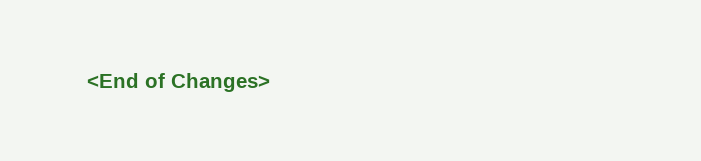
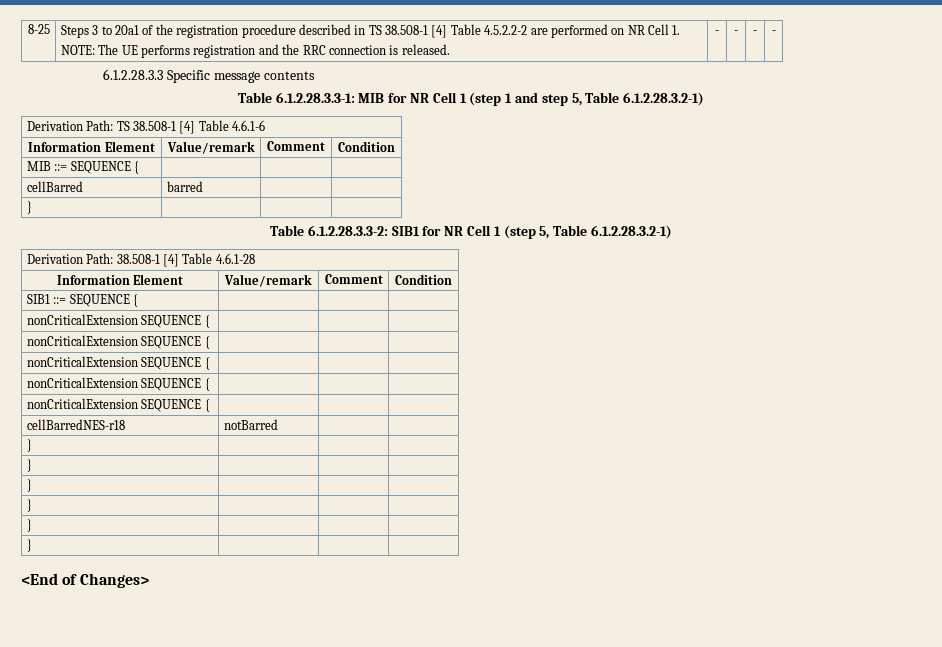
+ 8-25 | Steps 3 to 20a1 of the registration procedure described in TS 38.508-1 [4] Table 4.5.2.2-2 are performed on NR Cell 1.
+ NOTE: The UE performs registration and the RRC connection is released. | - | - | - | -
+ 6.1.2.28.3.3 Specific message contents
+ Table 6.1.2.28.3.3-1: MIB for NR Cell 1 (step 1 and step 5, Table 6.1.2.28.3.2-1)
+ Derivation Path: TS 38.508-1 [4] Table 4.6.1-6
+ Information Element | Value/remark | Comment | Condition
+ MIB ::= SEQUENCE { | | |
+ cellBarred | barred | |
+ } | | |
+ Table 6.1.2.28.3.3-2: SIB1 for NR Cell 1 (step 5, Table 6.1.2.28.3.2-1)
+ Derivation Path: 38.508-1 [4] Table 4.6.1-28
+ Information Element | Value/remark | Comment | Condition
+ SIB1 ::= SEQUENCE { | | |
+ nonCriticalExtension SEQUENCE { | | |
+ nonCriticalExtension SEQUENCE { | | |
+ nonCriticalExtension SEQUENCE { | | |
+ nonCriticalExtension SEQUENCE { | | |
+ nonCriticalExtension SEQUENCE { | | |
+ cellBarredNES-r18 | notBarred | |
+ } | | |
+ } | | |
+ } | | |
+ } | | |
+ } | | |
+ } | | |

